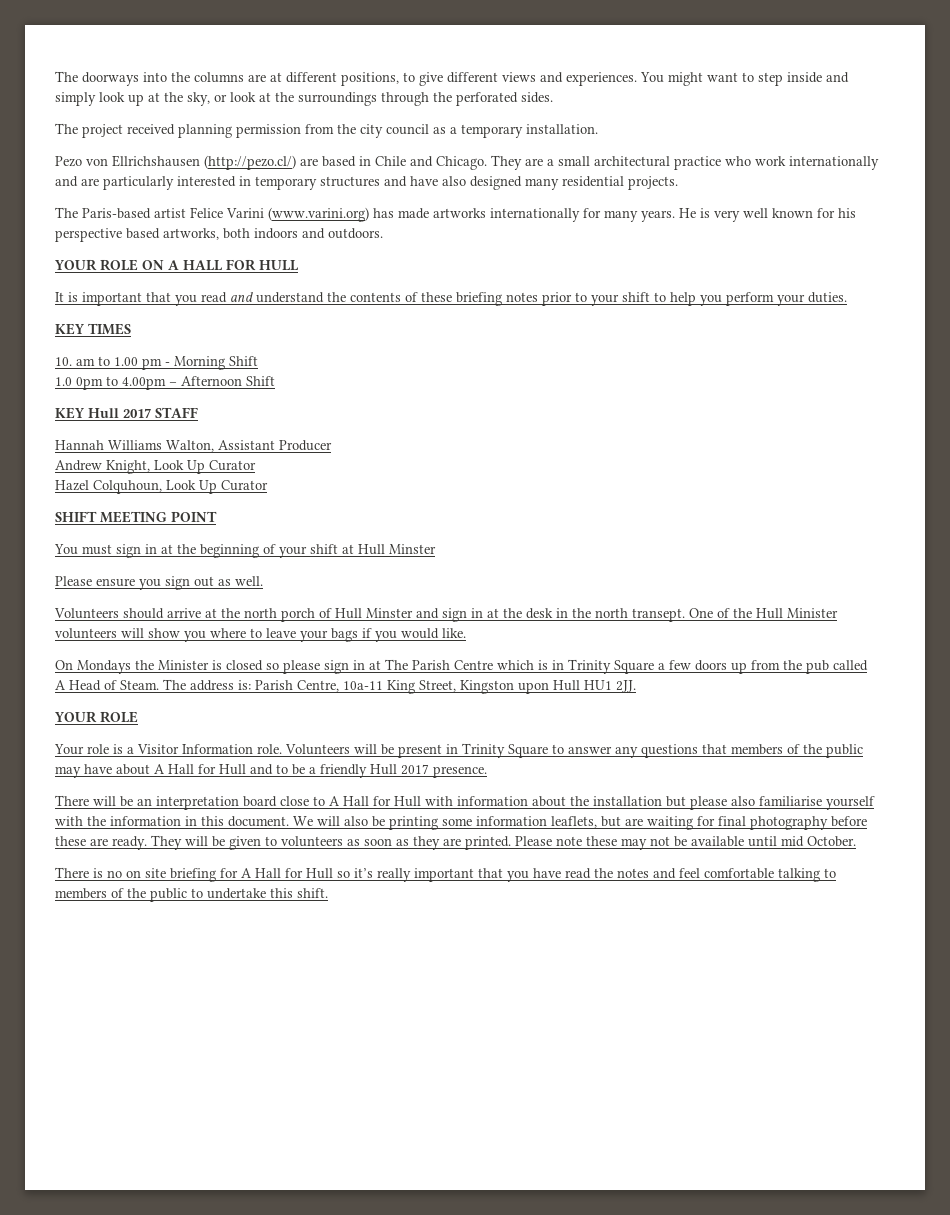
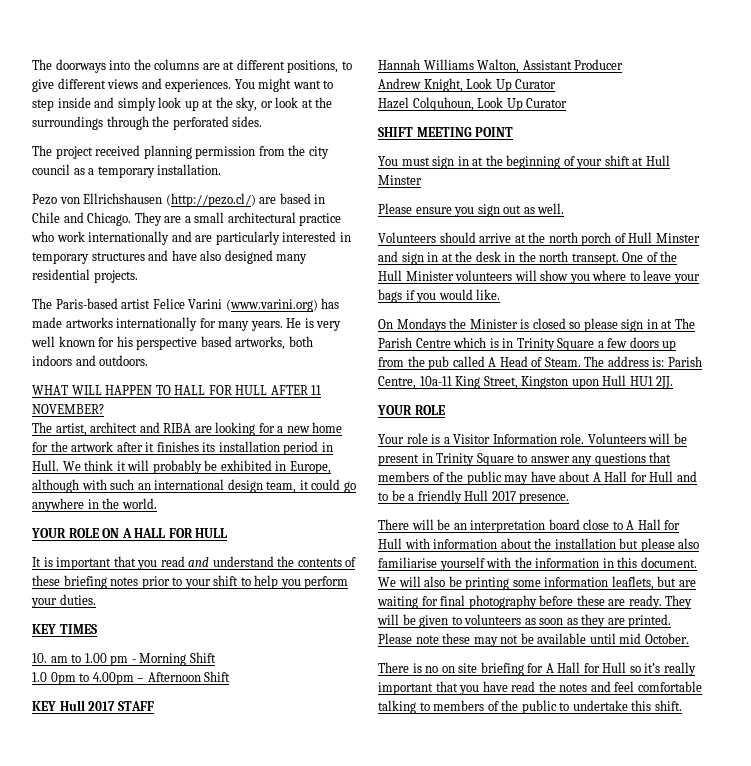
+ WHAT WILL HAPPEN TO HALL FOR HULL AFTER 11 NOVEMBER?
+ The artist, architect and RIBA are looking for a new home for the artwork after it finishes its installation period in Hull. We think it will probably be exhibited in Europe, although with such an international design team, it could go anywhere in the world.

